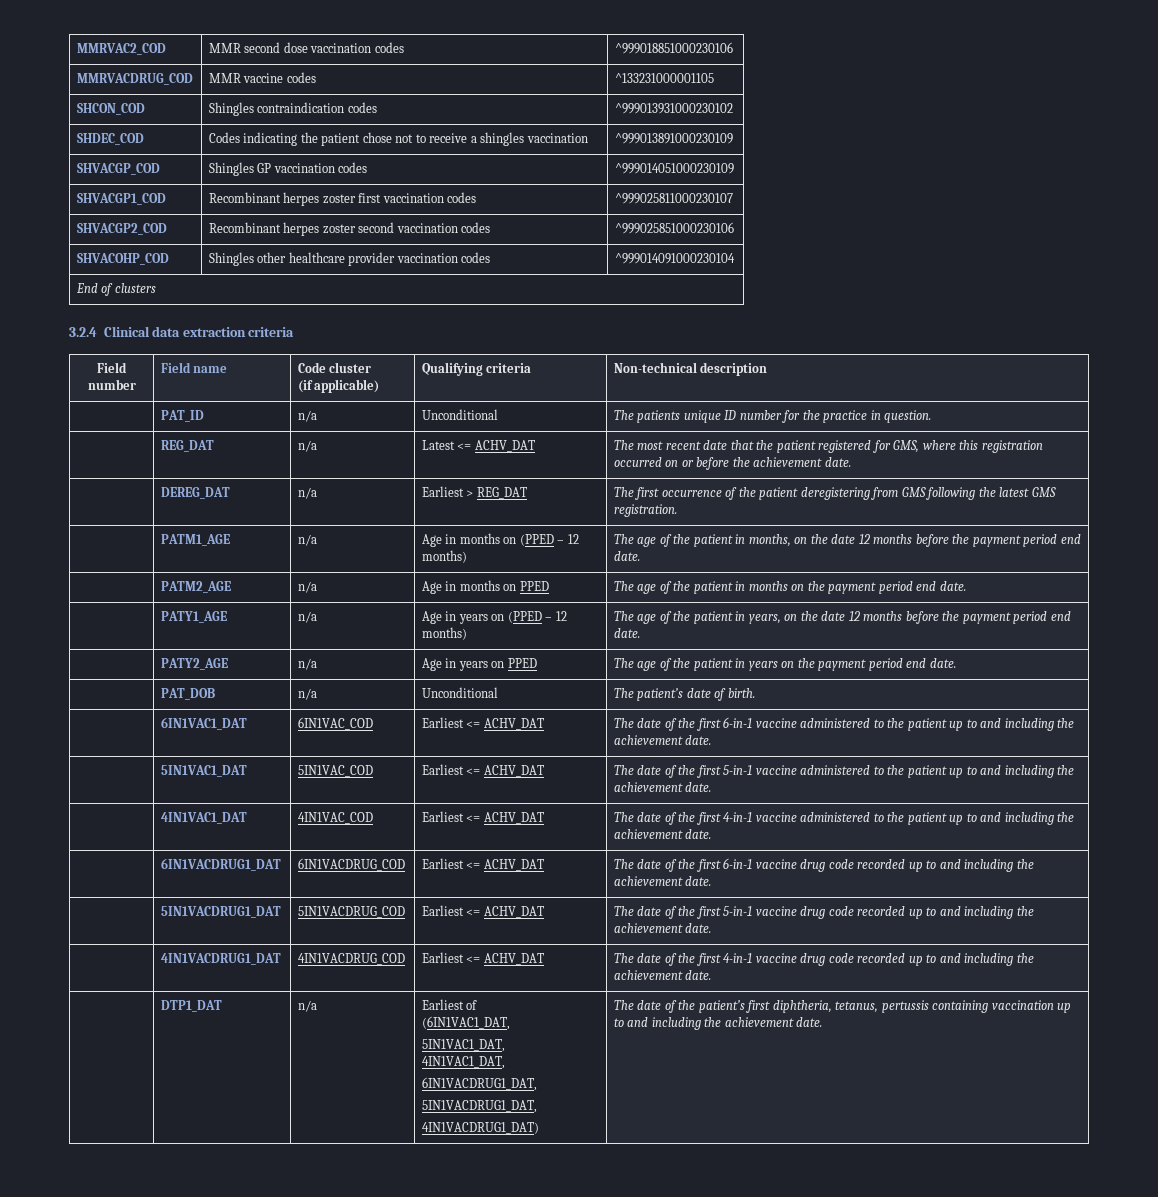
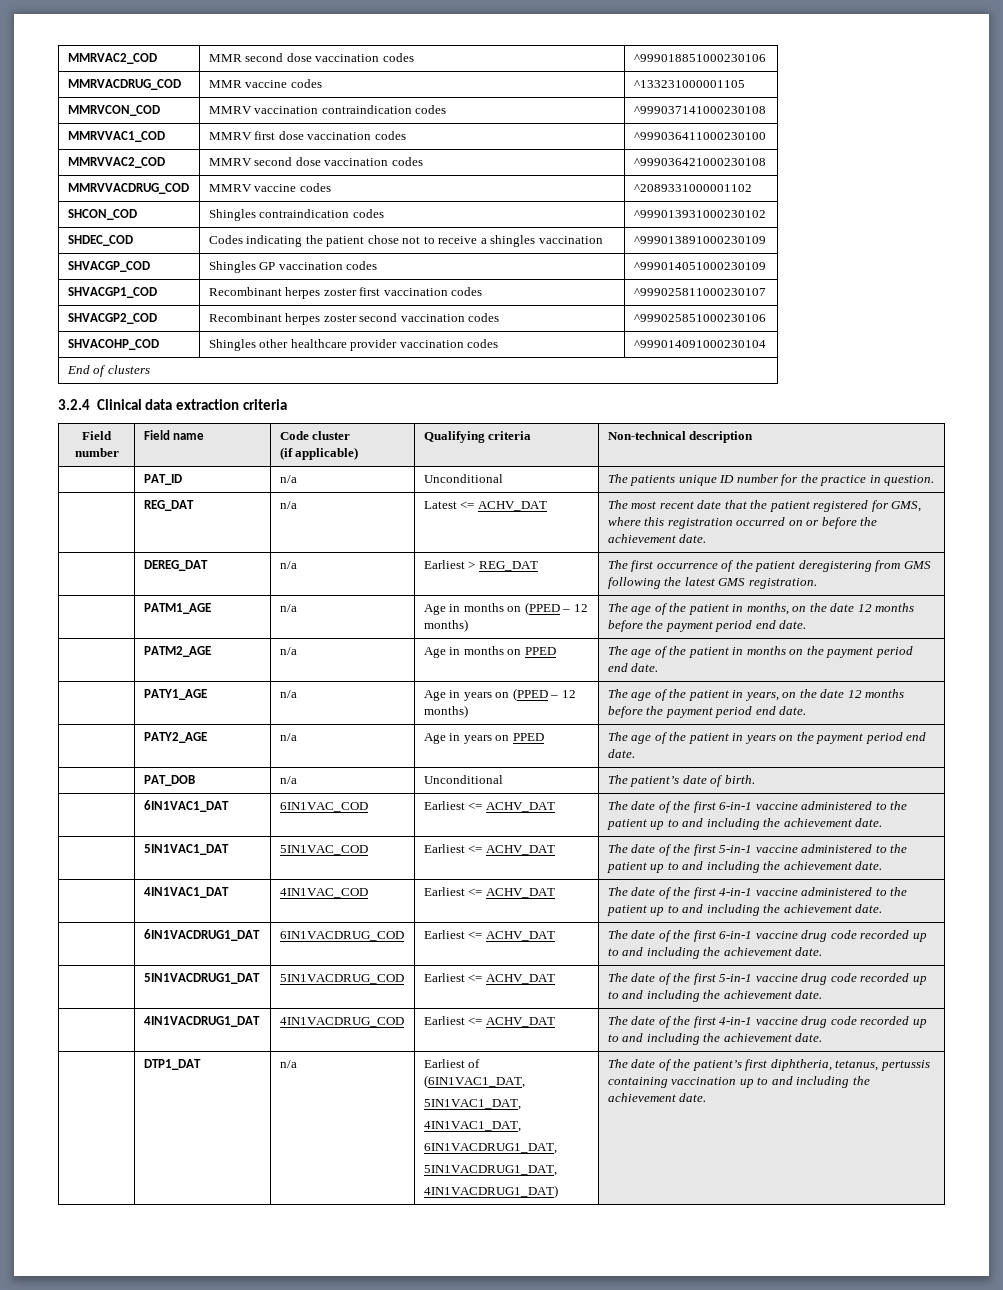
+ MMRVCON_COD | MMRV vaccination contraindication codes | ^999037141000230108
+ MMRVVAC1_COD | MMRV first dose vaccination codes | ^999036411000230100
+ MMRVVAC2_COD | MMRV second dose vaccination codes | ^999036421000230108
+ MMRVVACDRUG_COD | MMRV vaccine codes | ^2089331000001102

